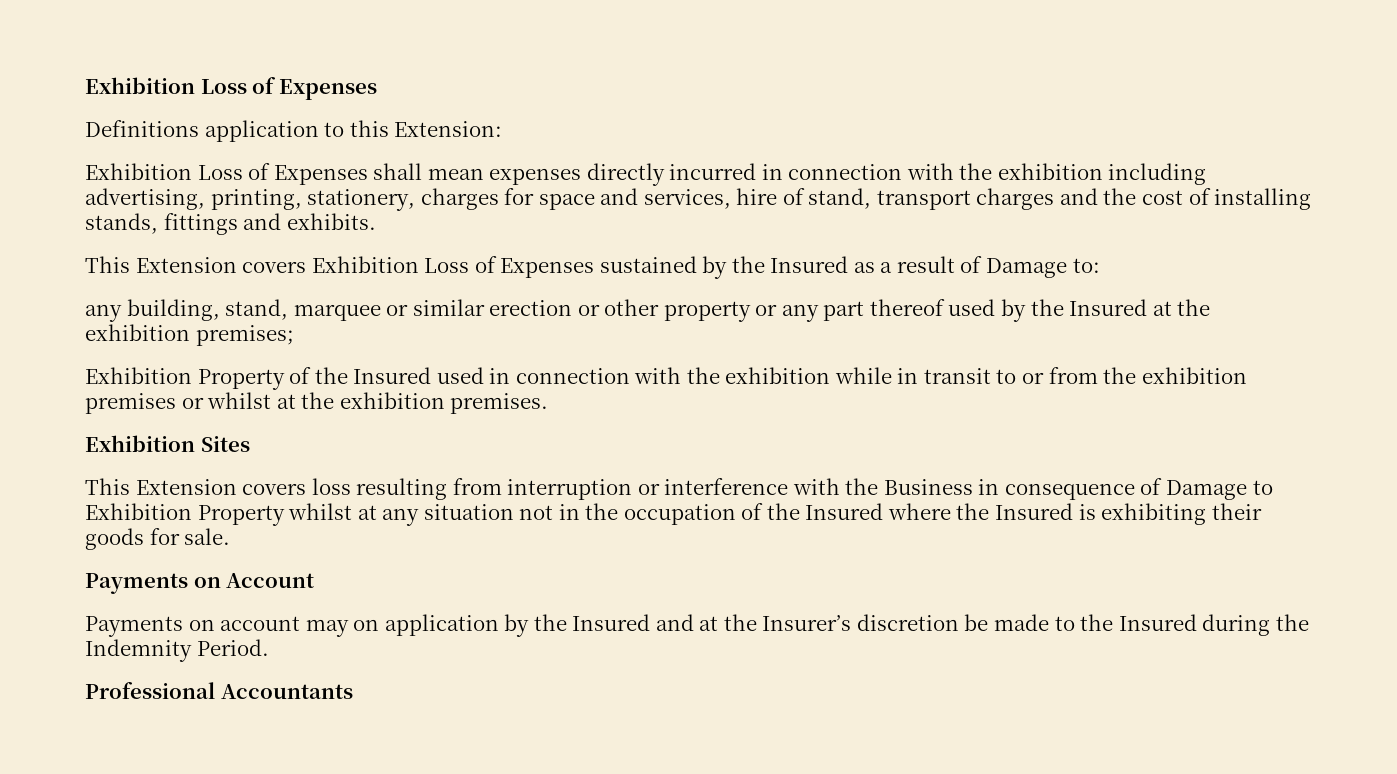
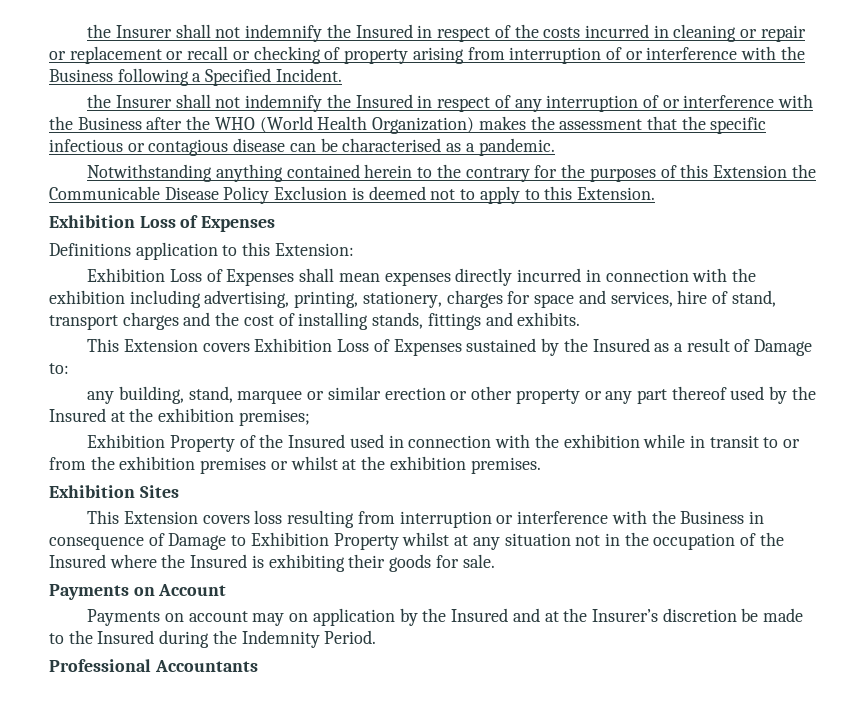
+ the Insurer shall not indemnify the Insured in respect of the costs incurred in cleaning or repair or replacement or recall or checking of property arising from interruption of or interference with the Business following a Specified Incident.
+ the Insurer shall not indemnify the Insured in respect of any interruption of or interference with the Business after the WHO (World Health Organization) makes the assessment that the specific infectious or contagious disease can be characterised as a pandemic.
+ Notwithstanding anything contained herein to the contrary for the purposes of this Extension the Communicable Disease Policy Exclusion is deemed not to apply to this Extension.

